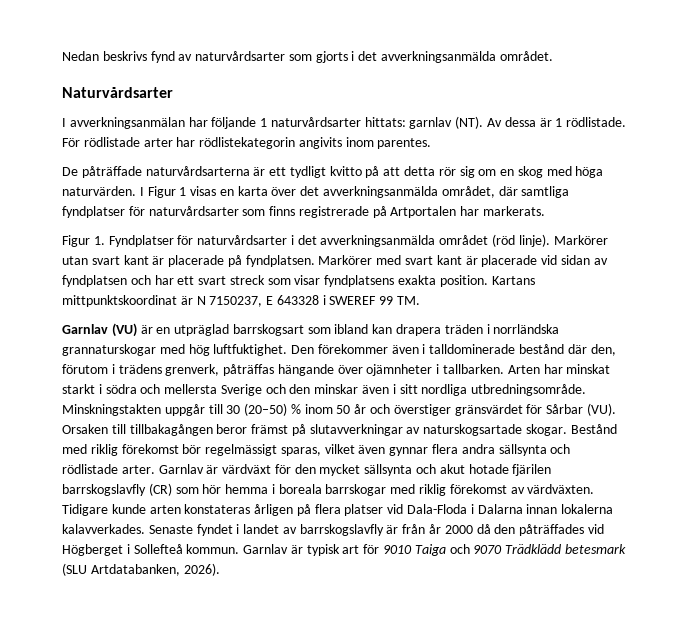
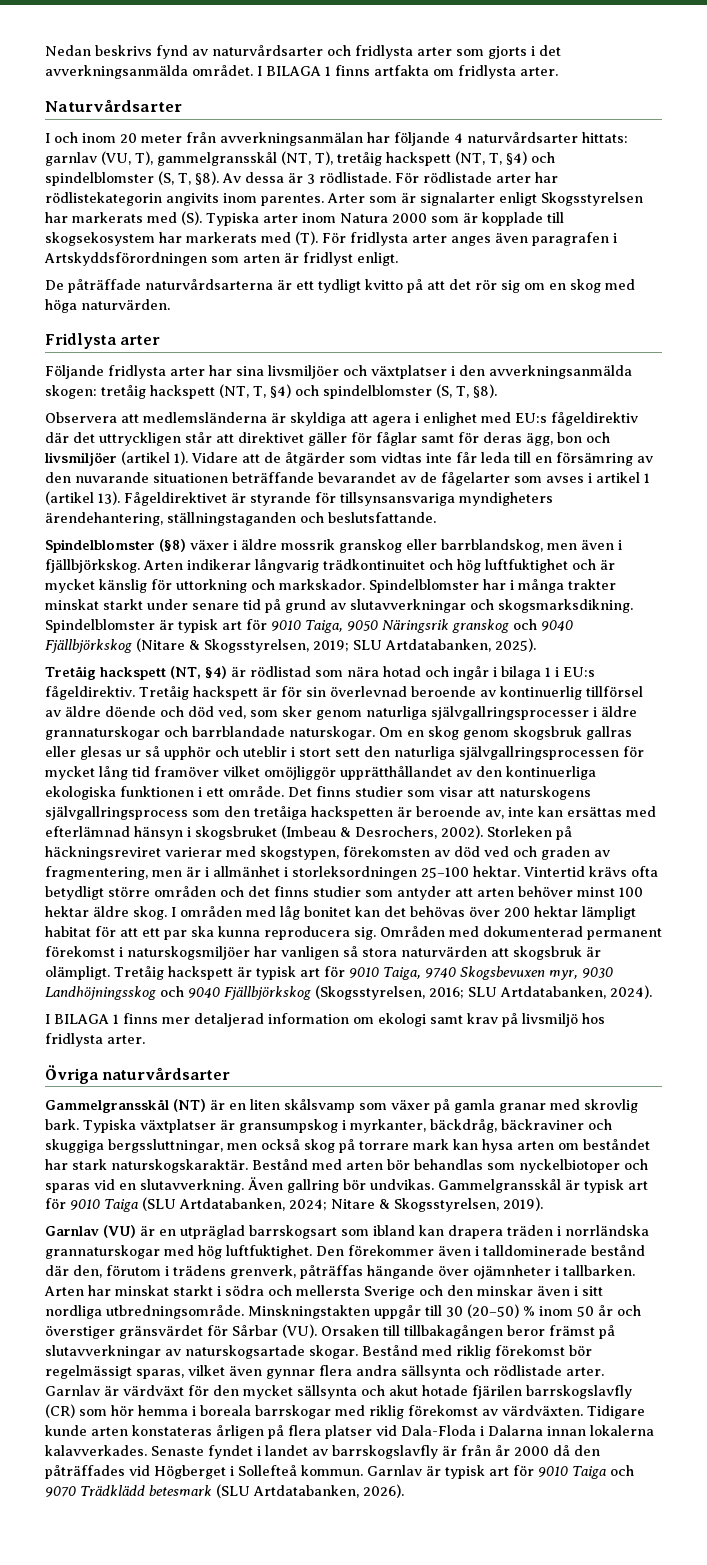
- Nedan beskrivs fynd av naturvårdsarter som gjorts i det avverkningsanmälda området.
+ Nedan beskrivs fynd av naturvårdsarter och fridlysta arter som gjorts i det avverkningsanmälda området. I BILAGA 1 finns artfakta om fridlysta arter.
  Naturvårdsarter
- I avverkningsanmälan har följande 1 naturvårdsarter hittats: garnlav (NT). Av dessa är 1 rödlistade.
+ I och inom 20 meter från avverkningsanmälan har följande 4 naturvårdsarter hittats: garnlav (VU, T), gammelgransskål (NT, T), tretåig hackspett (NT, T, §4) och spindelblomster (S, T, §8). Av dessa är 3 rödlistade.
+ Arter som är signalarter enligt Skogsstyrelsen har markerats med (S). Typiska arter inom Natura 2000 som är kopplade till skogsekosystem har markerats med (T). För fridlysta arter anges även paragrafen i Artskyddsförordningen som arten är fridlyst enligt.
- De påträffade naturvårdsarterna är ett tydligt kvitto på att detta rör sig om en skog med höga naturvärden. I Figur 1 visas en karta över det avverkningsanmälda området, där samtliga fyndplatser för naturvårdsarter som finns registrerade på Artportalen har markerats.
- Figur 1. Fyndplatser för naturvårdsarter i det avverkningsanmälda området (röd linje). Markörer utan svart kant är placerade på fyndplatsen. Markörer med svart kant är placerade vid sidan av fyndplatsen och har ett svart streck som visar fyndplatsens exakta position. Kartans mittpunktskoordinat är N 7150237, E 643328 i SWEREF 99 TM.
+ De påträffade naturvårdsarterna är ett tydligt kvitto på att det rör sig om en skog med höga naturvärden.
+ Fridlysta arter
+ Följande fridlysta arter har sina livsmiljöer och växtplatser i den avverkningsanmälda skogen: tretåig hackspett (NT, T, §4) och spindelblomster (S, T, §8).
+ Observera att medlemsländerna är skyldiga att agera i enlighet med EU:s fågeldirektiv där det uttryckligen står att direktivet gäller för fåglar samt för deras ägg, bon och livsmiljöer (artikel 1). Vidare att de åtgärder som vidtas inte får leda till en försämring av den nuvarande situationen beträffande bevarandet av de fågelarter som avses i artikel 1 (artikel 13). Fågeldirektivet är styrande för tillsynsansvariga myndigheters ärendehantering, ställningstaganden och beslutsfattande.
+ Spindelblomster (§8) växer i äldre mossrik granskog eller barrblandskog, men även i fjällbjörkskog. Arten indikerar långvarig trädkontinuitet och hög luftfuktighet och är mycket känslig för uttorkning och markskador. Spindelblomster har i många trakter minskat starkt under senare tid på grund av slutavverkningar och skogsmarksdikning. Spindelblomster är typisk art för 9010 Taiga, 9050 Näringsrik granskog och 9040 Fjällbjörkskog (Nitare & Skogsstyrelsen, 2019; SLU Artdatabanken, 2025).
+ Tretåig hackspett (NT, §4) är rödlistad som nära hotad och ingår i bilaga 1 i EU:s fågeldirektiv. Tretåig hackspett är för sin överlevnad beroende av kontinuerlig tillförsel av äldre döende och död ved, som sker genom naturliga självgallringsprocesser i äldre grannaturskogar och barrblandade naturskogar. Om en skog genom skogsbruk gallras eller glesas ur så upphör och uteblir i stort sett den naturliga självgallringsprocessen för mycket lång tid framöver vilket omöjliggör upprätthållandet av den kontinuerliga ekologiska funktionen i ett område. Det finns studier som visar att naturskogens självgallringsprocess som den tretåiga hackspetten är beroende av, inte kan ersättas med efterlämnad hänsyn i skogsbruket (Imbeau & Desrochers, 2002). Storleken på häckningsreviret varierar med skogstypen, förekomsten av död ved och graden av fragmentering, men är i allmänhet i storleksordningen 25–100 hektar. Vintertid krävs ofta betydligt större områden och det finns studier som antyder att arten behöver minst 100 hektar äldre skog. I områden med låg bonitet kan det behövas över 200 hektar lämpligt habitat för att ett par ska kunna reproducera sig. Områden med dokumenterad permanent förekomst i naturskogsmiljöer har vanligen så stora naturvärden att skogsbruk är olämpligt. Tretåig hackspett är typisk art för 9010 Taiga, 9740 Skogsbevuxen myr, 9030 Landhöjningsskog och 9040 Fjällbjörkskog (Skogsstyrelsen, 2016; SLU Artdatabanken, 2024).
+ I BILAGA 1 finns mer detaljerad information om ekologi samt krav på livsmiljö hos fridlysta arter.
+ Övriga naturvårdsarter
+ Gammelgransskål (NT) är en liten skålsvamp som växer på gamla granar med skrovlig bark. Typiska växtplatser är gransumpskog i myrkanter, bäckdråg, bäckraviner och skuggiga bergssluttningar, men också skog på torrare mark kan hysa arten om beståndet har stark naturskogskaraktär. Bestånd med arten bör behandlas som nyckelbiotoper och sparas vid en slutavverkning. Även gallring bör undvikas. Gammelgransskål är typisk art för 9010 Taiga (SLU Artdatabanken, 2024; Nitare & Skogsstyrelsen, 2019).

